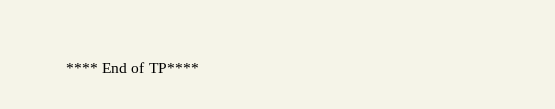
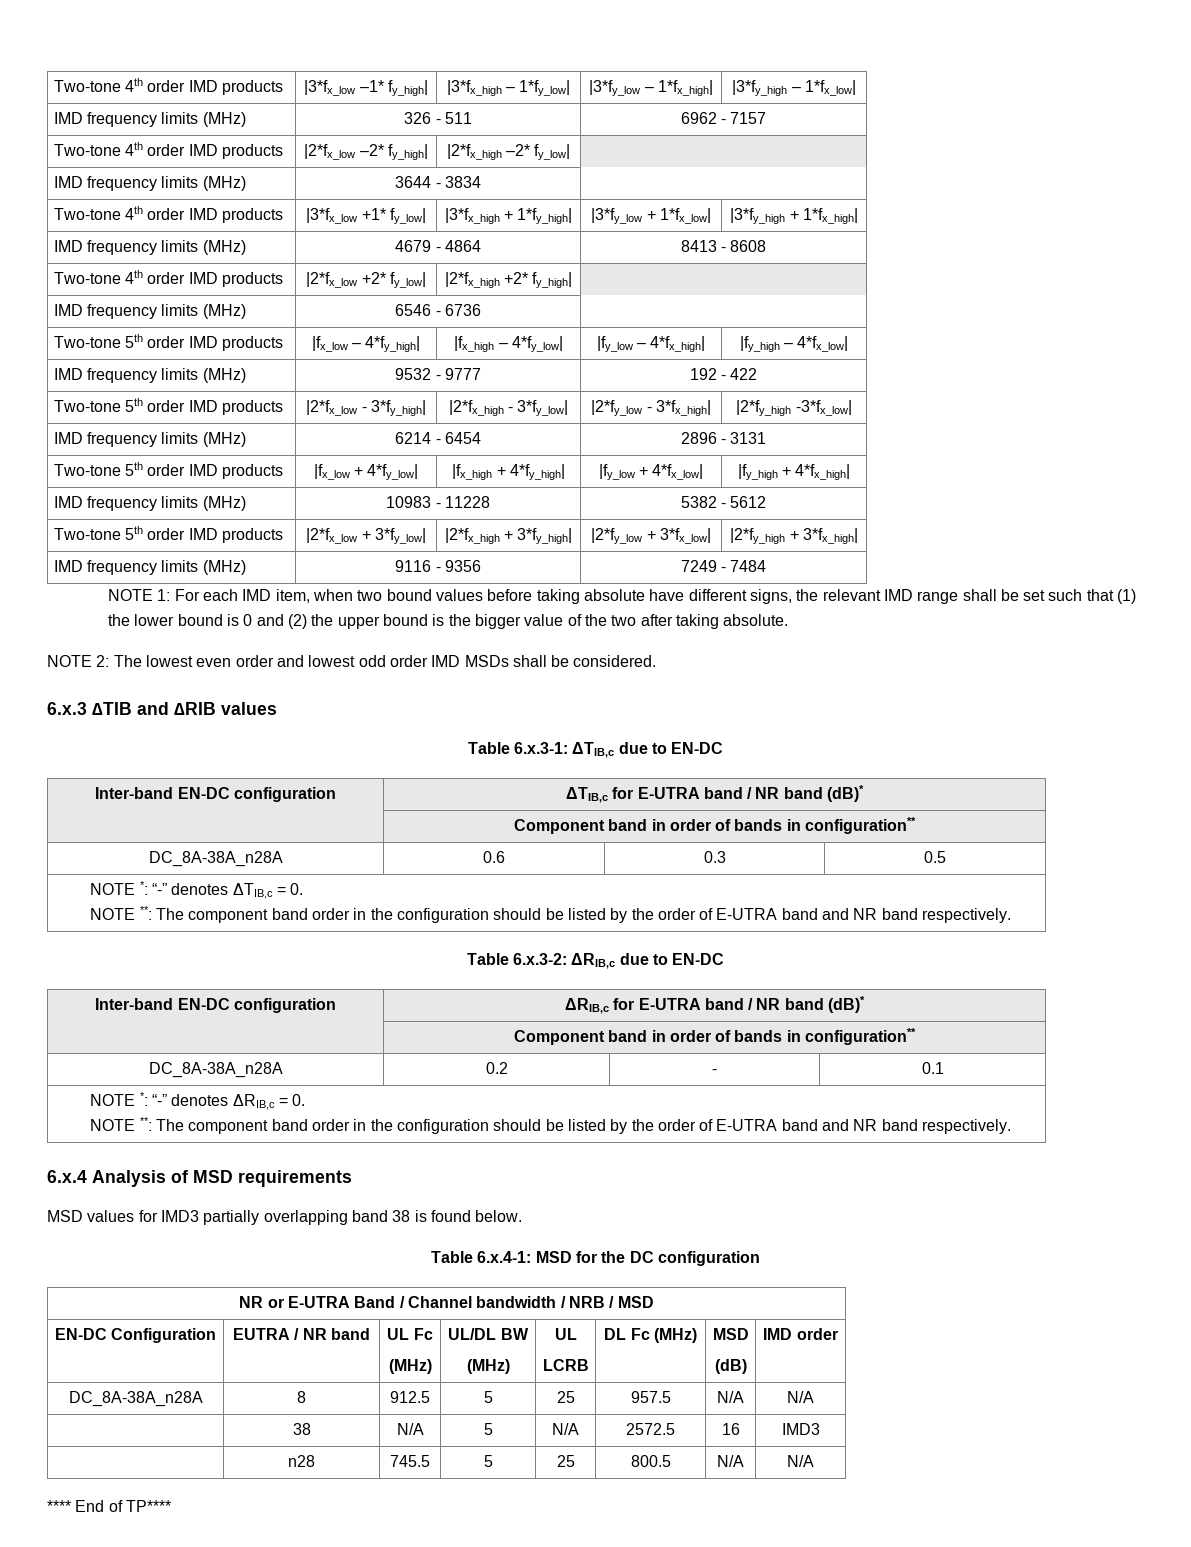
+ Two-tone 4th order IMD products | |3*fx_low –1* fy_high| | |3*fx_high – 1*fy_low| | |3*fy_low – 1*fx_high| | |3*fy_high – 1*fx_low|
+ IMD frequency limits (MHz) | 326 - 511 | 6962 - 7157
+ Two-tone 4th order IMD products | |2*fx_low –2* fy_high| | |2*fx_high –2* fy_low| |
+ IMD frequency limits (MHz) | 3644 - 3834 |
+ Two-tone 4th order IMD products | |3*fx_low +1* fy_low| | |3*fx_high + 1*fy_high| | |3*fy_low + 1*fx_low| | |3*fy_high + 1*fx_high|
+ IMD frequency limits (MHz) | 4679 - 4864 | 8413 - 8608
+ Two-tone 4th order IMD products | |2*fx_low +2* fy_low| | |2*fx_high +2* fy_high| |
+ IMD frequency limits (MHz) | 6546 - 6736 |
+ Two-tone 5th order IMD products | |fx_low – 4*fy_high| | |fx_high – 4*fy_low| | |fy_low – 4*fx_high| | |fy_high – 4*fx_low|
+ IMD frequency limits (MHz) | 9532 - 9777 | 192 - 422
+ Two-tone 5th order IMD products | |2*fx_low - 3*fy_high| | |2*fx_high - 3*fy_low| | |2*fy_low - 3*fx_high| | |2*fy_high -3*fx_low|
+ IMD frequency limits (MHz) | 6214 - 6454 | 2896 - 3131
+ Two-tone 5th order IMD products | |fx_low + 4*fy_low| | |fx_high + 4*fy_high| | |fy_low + 4*fx_low| | |fy_high + 4*fx_high|
+ IMD frequency limits (MHz) | 10983 - 11228 | 5382 - 5612
+ Two-tone 5th order IMD products | |2*fx_low + 3*fy_low| | |2*fx_high + 3*fy_high| | |2*fy_low + 3*fx_low| | |2*fy_high + 3*fx_high|
+ IMD frequency limits (MHz) | 9116 - 9356 | 7249 - 7484
+ NOTE 1: For each IMD item, when two bound values before taking absolute have different signs, the relevant IMD range shall be set such that (1) the lower bound is 0 and (2) the upper bound is the bigger value of the two after taking absolute.
+ NOTE 2: The lowest even order and lowest odd order IMD MSDs shall be considered.
+ 6.x.3 ∆TIB and ∆RIB values
+ Table 6.x.3-1: ΔTIB,c due to EN-DC
+ Inter-band EN-DC configuration | ΔTIB,c for E-UTRA band / NR band (dB)*
+ | Component band in order of bands in configuration**
+ DC_8A-38A_n28A | 0.6 | 0.3 | 0.5
+ NOTE *: “-” denotes ΔTIB,c = 0.
+ NOTE **: The component band order in the configuration should be listed by the order of E-UTRA band and NR band respectively.
+ Table 6.x.3-2: ΔRIB,c due to EN-DC
+ Inter-band EN-DC configuration | ΔRIB,c for E-UTRA band / NR band (dB)*
+ | Component band in order of bands in configuration**
+ DC_8A-38A_n28A | 0.2 | - | 0.1
+ NOTE *: “-” denotes ΔRIB,c = 0.
+ NOTE **: The component band order in the configuration should be listed by the order of E-UTRA band and NR band respectively.
+ 6.x.4 Analysis of MSD requirements
+ MSD values for IMD3 partially overlapping band 38 is found below.
+ Table 6.x.4-1: MSD for the DC configuration
+ NR or E-UTRA Band / Channel bandwidth / NRB / MSD
+ EN-DC Configuration | EUTRA / NR band | UL Fc
+ (MHz) | UL/DL BW
+ (MHz) | UL
+ LCRB | DL Fc (MHz) | MSD
+ (dB) | IMD order
+ DC_8A-38A_n28A | 8 | 912.5 | 5 | 25 | 957.5 | N/A | N/A
+ | 38 | N/A | 5 | N/A | 2572.5 | 16 | IMD3
+ | n28 | 745.5 | 5 | 25 | 800.5 | N/A | N/A

